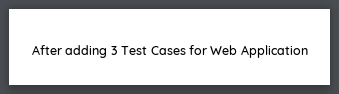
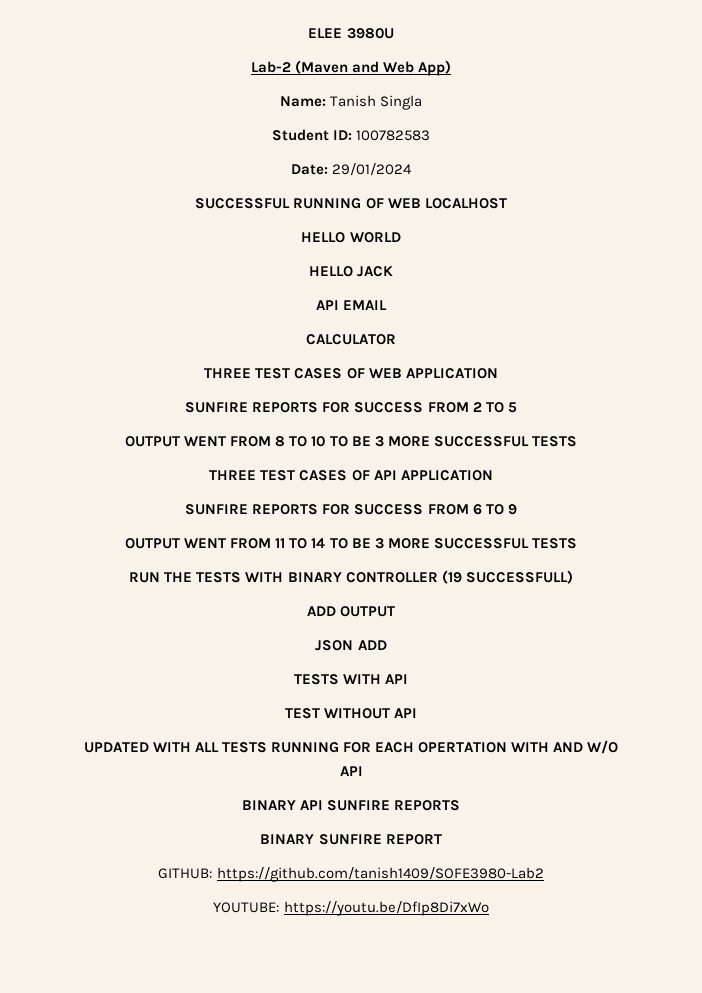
- After adding 3 Test Cases for Web Application
+ ELEE 3980U
+ Lab-2 (Maven and Web App)
+ Name: Tanish Singla
+ Student ID: 100782583
+ Date: 29/01/2024
+ SUCCESSFUL RUNNING OF WEB LOCALHOST
+ HELLO WORLD
+ HELLO JACK
+ API EMAIL
+ CALCULATOR
+ THREE TEST CASES OF WEB APPLICATION
+ SUNFIRE REPORTS FOR SUCCESS FROM 2 TO 5
+ OUTPUT WENT FROM 8 TO 10 TO BE 3 MORE SUCCESSFUL TESTS
+ THREE TEST CASES OF API APPLICATION
+ SUNFIRE REPORTS FOR SUCCESS FROM 6 TO 9
+ OUTPUT WENT FROM 11 TO 14 TO BE 3 MORE SUCCESSFUL TESTS
+ RUN THE TESTS WITH BINARY CONTROLLER (19 SUCCESSFULL)
+ ADD OUTPUT
+ JSON ADD
+ TESTS WITH API
+ TEST WITHOUT API
+ UPDATED WITH ALL TESTS RUNNING FOR EACH OPERTATION WITH AND W/O API
+ BINARY API SUNFIRE REPORTS
+ BINARY SUNFIRE REPORT
+ GITHUB: https://github.com/tanish1409/SOFE3980-Lab2
+ YOUTUBE: https://youtu.be/DfIp8Di7xWo

